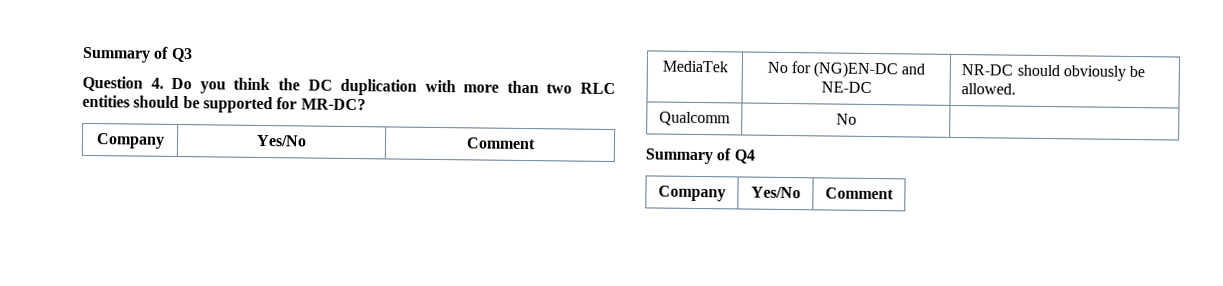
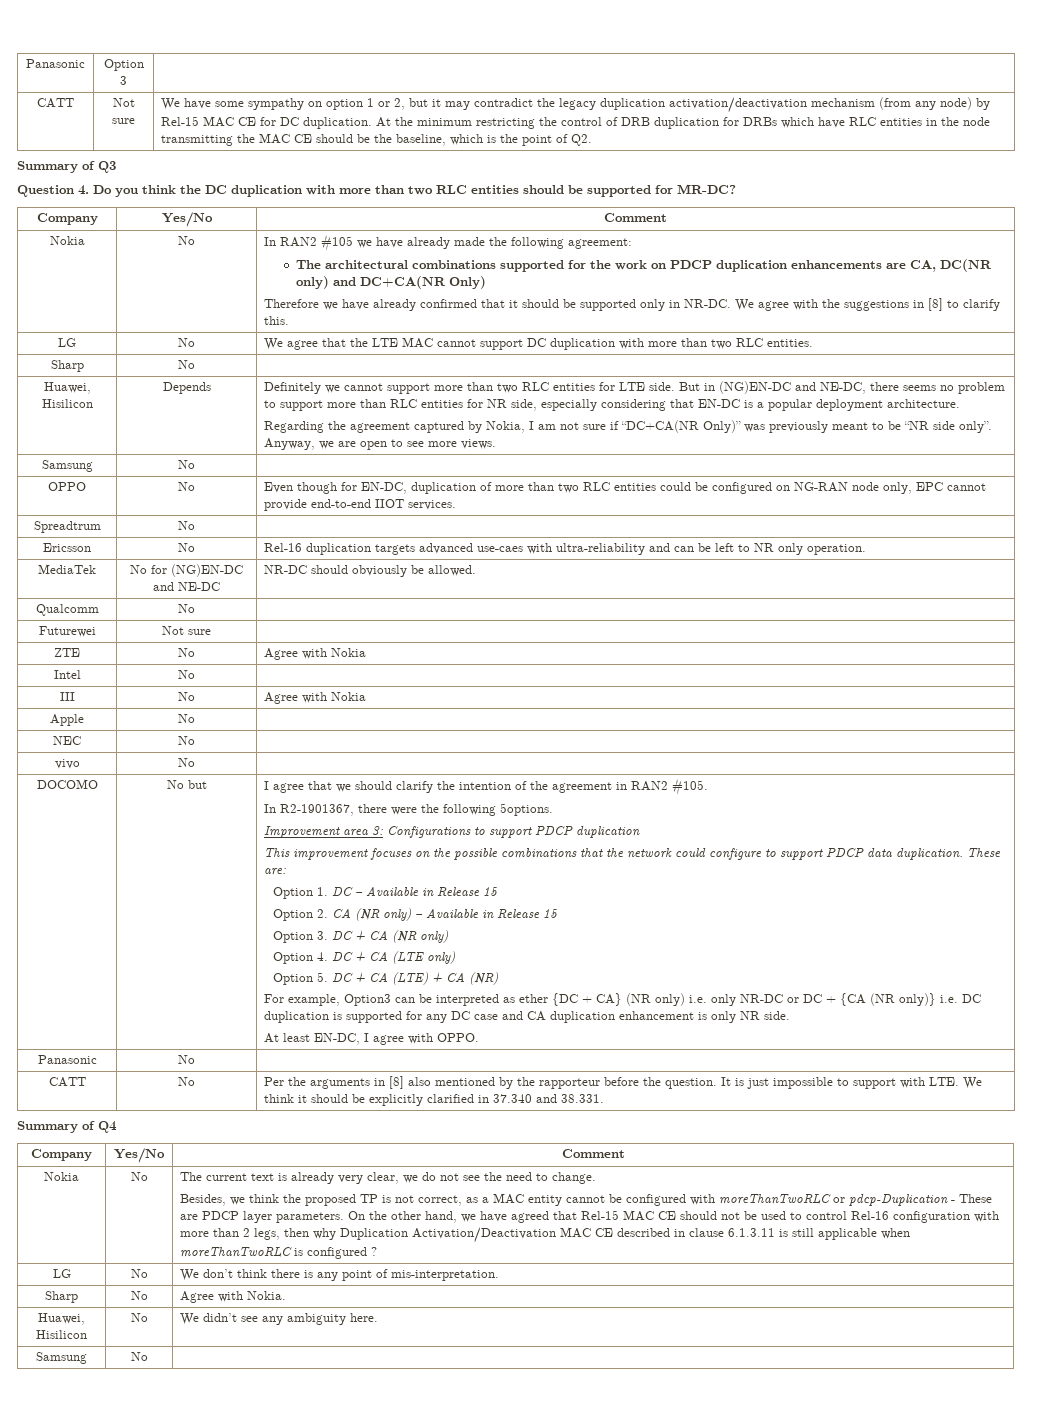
+ Panasonic | Option 3 |
+ CATT | Not sure | We have some sympathy on option 1 or 2, but it may contradict the legacy duplication activation/deactivation mechanism (from any node) by Rel-15 MAC CE for DC duplication. At the minimum restricting the control of DRB duplication for DRBs which have RLC entities in the node transmitting the MAC CE should be the baseline, which is the point of Q2.
+ Nokia | No | In RAN2 #105 we have already made the following agreement:
+ The architectural combinations supported for the work on PDCP duplication enhancements are CA, DC(NR only) and DC+CA(NR Only)
+ Therefore we have already confirmed that it should be supported only in NR-DC. We agree with the suggestions in [8] to clarify this.
+ LG | No | We agree that the LTE MAC cannot support DC duplication with more than two RLC entities.
+ Sharp | No |
+ Huawei, Hisilicon | Depends | Definitely we cannot support more than two RLC entities for LTE side. But in (NG)EN-DC and NE-DC, there seems no problem to support more than RLC entities for NR side, especially considering that EN-DC is a popular deployment architecture.
+ Regarding the agreement captured by Nokia, I am not sure if “DC+CA(NR Only)” was previously meant to be “NR side only”. Anyway, we are open to see more views.
+ Samsung | No |
+ OPPO | No | Even though for EN-DC, duplication of more than two RLC entities could be configured on NG-RAN node only, EPC cannot provide end-to-end IIOT services.
+ Spreadtrum | No |
+ Ericsson | No | Rel-16 duplication targets advanced use-caes with ultra-reliability and can be left to NR only operation.
+ Futurewei | Not sure |
+ ZTE | No | Agree with Nokia
+ Intel | No |
+ III | No | Agree with Nokia
+ Apple | No |
+ NEC | No |
+ vivo | No |
+ DOCOMO | No but | I agree that we should clarify the intention of the agreement in RAN2 #105.
+ In R2-1901367, there were the following 5options.
+ Improvement area 3: Configurations to support PDCP duplication
+ This improvement focuses on the possible combinations that the network could configure to support PDCP data duplication. These are:
+ Option 1. DC – Available in Release 15
+ Option 2. CA (NR only) – Available in Release 15
+ Option 3. DC + CA (NR only)
+ Option 4. DC + CA (LTE only)
+ Option 5. DC + CA (LTE) + CA (NR)
+ For example, Option3 can be interpreted as ether {DC + CA} (NR only) i.e. only NR-DC or DC + {CA (NR only)} i.e. DC duplication is supported for any DC case and CA duplication enhancement is only NR side.
+ At least EN-DC, I agree with OPPO.
+ Panasonic | No |
+ CATT | No | Per the arguments in [8] also mentioned by the rapporteur before the question. It is just impossible to support with LTE. We think it should be explicitly clarified in 37.340 and 38.331.
+ Nokia | No | The current text is already very clear, we do not see the need to change.
+ Besides, we think the proposed TP is not correct, as a MAC entity cannot be configured with moreThanTwoRLC or pdcp-Duplication - These are PDCP layer parameters. On the other hand, we have agreed that Rel-15 MAC CE should not be used to control Rel-16 configuration with more than 2 legs, then why Duplication Activation/Deactivation MAC CE described in clause 6.1.3.11 is still applicable when moreThanTwoRLC is configured ?
+ LG | No | We don’t think there is any point of mis-interpretation.
+ Sharp | No | Agree with Nokia.
+ Huawei, Hisilicon | No | We didn’t see any ambiguity here.
+ Samsung | No |

